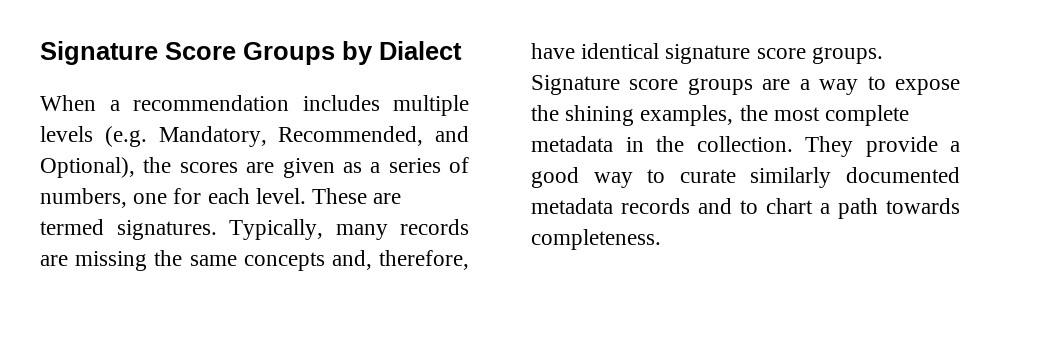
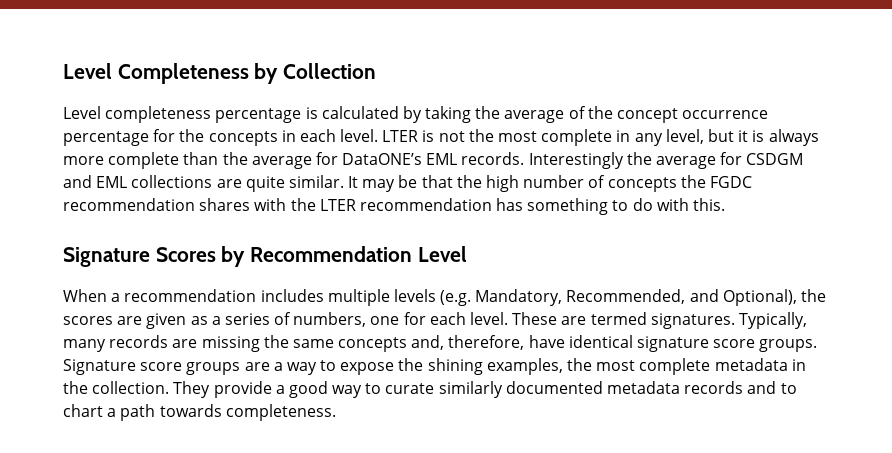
- Signature Score Groups by Dialect
+ Level Completeness by Collection
+ Level completeness percentage is calculated by taking the average of the concept occurrence percentage for the concepts in each level. LTER is not the most complete in any level, but it is always more complete than the average for DataONE’s EML records. Interestingly the average for CSDGM and EML collections are quite similar. It may be that the high number of concepts the FGDC recommendation shares with the LTER recommendation has something to do with this.
+ Signature Scores by Recommendation Level

